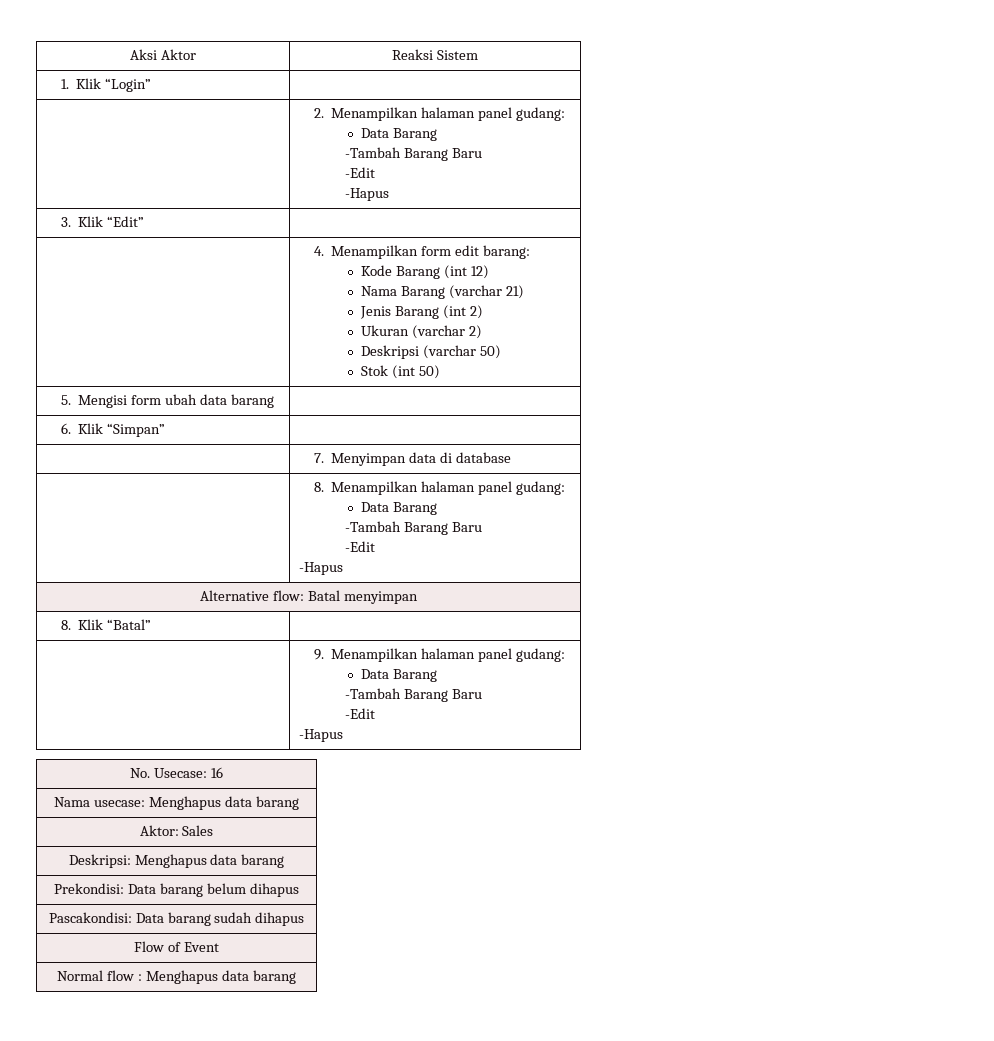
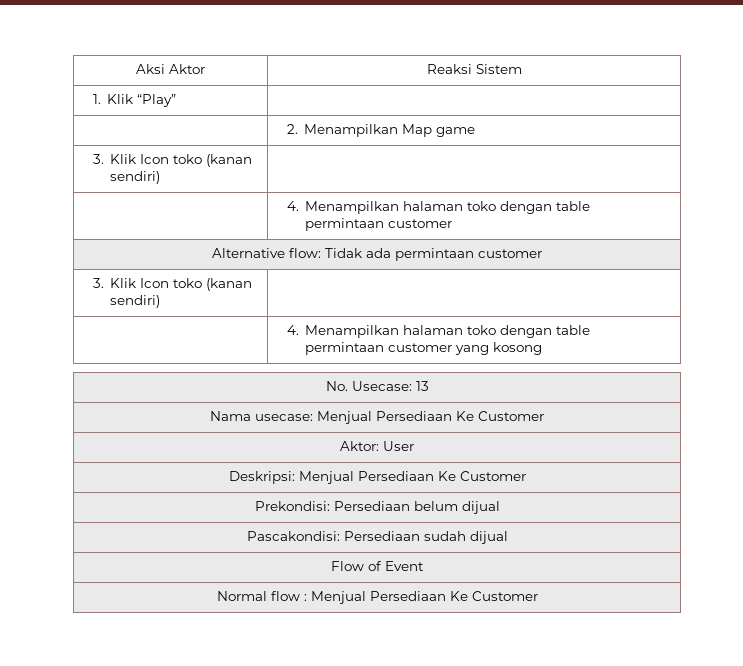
- 1. Klik “Login” |
- | 2. Menampilkan halaman panel gudang:
- Data Barang
- -Tambah Barang Baru
- -Edit
- -Hapus
- 3. Klik “Edit” |
- | 4. Menampilkan form edit barang:
- Kode Barang (int 12)
- Nama Barang (varchar 21)
- Jenis Barang (int 2)
- Ukuran (varchar 2)
- Deskripsi (varchar 50)
- Stok (int 50)
- 5. Mengisi form ubah data barang |
- 6. Klik “Simpan” |
- | 7. Menyimpan data di database
- | 8. Menampilkan halaman panel gudang:
- Data Barang
- -Tambah Barang Baru
- -Edit
- -Hapus
- Alternative flow: Batal menyimpan
- 8. Klik “Batal” |
- | 9. Menampilkan halaman panel gudang:
- Data Barang
- -Tambah Barang Baru
- -Edit
- -Hapus
+ 1. Klik “Play” |
+ | 2. Menampilkan Map game
+ 3. Klik Icon toko (kanan sendiri) |
+ | 4. Menampilkan halaman toko dengan table permintaan customer
+ Alternative flow: Tidak ada permintaan customer
+ 3. Klik Icon toko (kanan sendiri) |
+ | 4. Menampilkan halaman toko dengan table permintaan customer yang kosong
- No. Usecase: 16
+ No. Usecase: 13
- Nama usecase: Menghapus data barang
+ Nama usecase: Menjual Persediaan Ke Customer
- Aktor: Sales
+ Aktor: User
- Deskripsi: Menghapus data barang
- Prekondisi: Data barang belum dihapus
- Pascakondisi: Data barang sudah dihapus
+ Deskripsi: Menjual Persediaan Ke Customer
+ Prekondisi: Persediaan belum dijual
+ Pascakondisi: Persediaan sudah dijual
- Normal flow : Menghapus data barang
+ Normal flow : Menjual Persediaan Ke Customer

